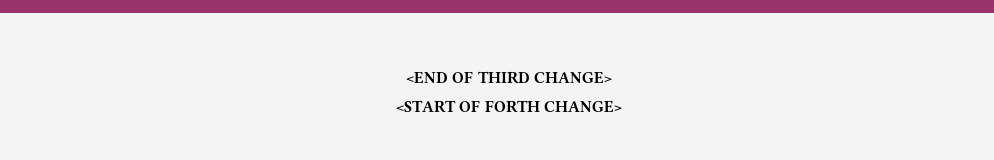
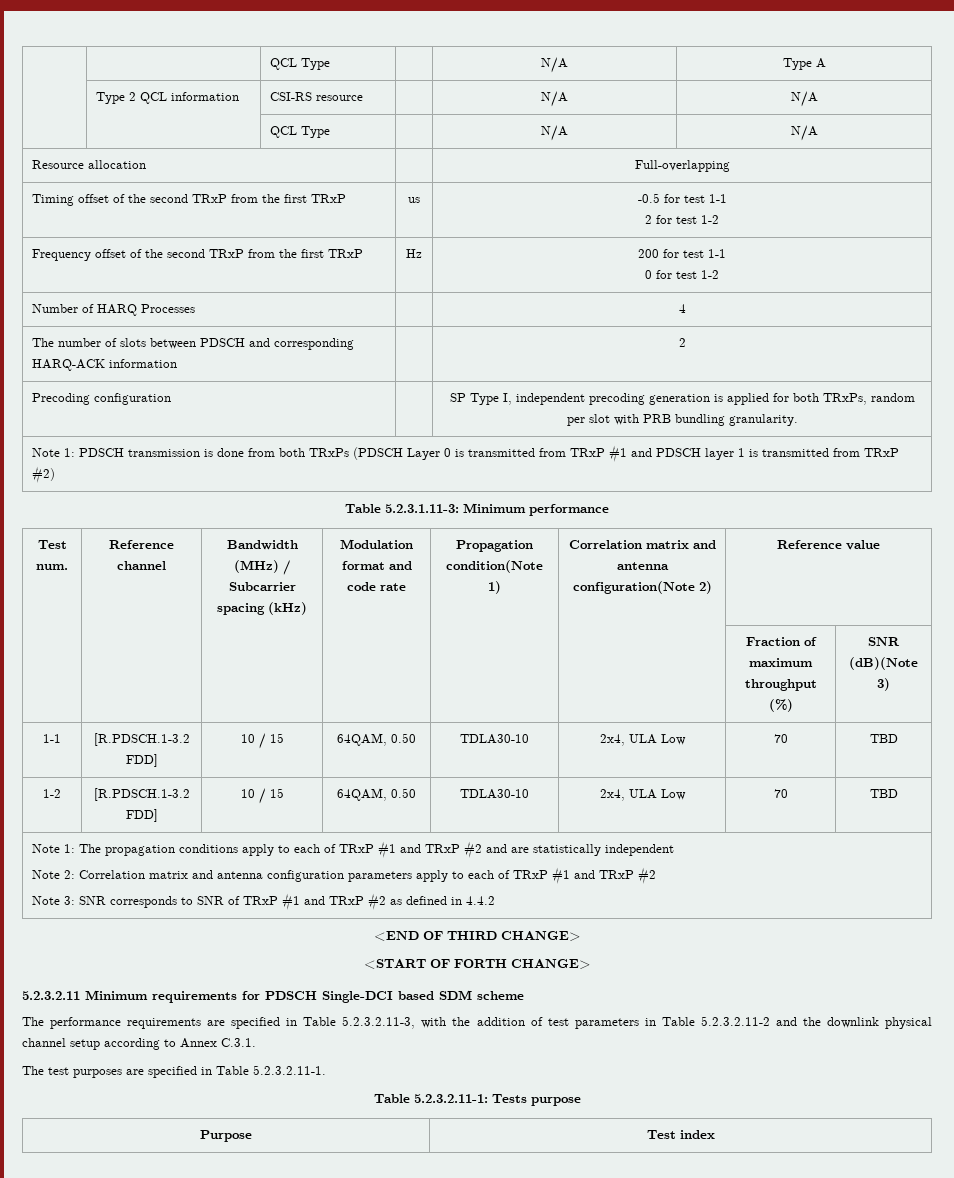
+ | | QCL Type | | N/A | Type A
+ | Type 2 QCL information | CSI-RS resource | | N/A | N/A
+ | | QCL Type | | N/A | N/A
+ Resource allocation | | Full-overlapping
+ Timing offset of the second TRxP from the first TRxP | us | -0.5 for test 1-1
+ 2 for test 1-2
+ Frequency offset of the second TRxP from the first TRxP | Hz | 200 for test 1-1
+ 0 for test 1-2
+ Number of HARQ Processes | | 4
+ The number of slots between PDSCH and corresponding HARQ-ACK information | | 2
+ Precoding configuration | | SP Type I, independent precoding generation is applied for both TRxPs, random per slot with PRB bundling granularity.
+ Note 1: PDSCH transmission is done from both TRxPs (PDSCH Layer 0 is transmitted from TRxP #1 and PDSCH layer 1 is transmitted from TRxP #2)
+ Table 5.2.3.1.11-3: Minimum performance
+ Test num. | Reference channel | Bandwidth (MHz) / Subcarrier spacing (kHz) | Modulation format and code rate | Propagation condition(Note 1) | Correlation matrix and antenna configuration(Note 2) | Reference value
+ | | | | | | Fraction of maximum throughput (%) | SNR (dB)(Note 3)
+ 1-1 | [R.PDSCH.1-3.2 FDD] | 10 / 15 | 64QAM, 0.50 | TDLA30-10 | 2x4, ULA Low | 70 | TBD
+ 1-2 | [R.PDSCH.1-3.2 FDD] | 10 / 15 | 64QAM, 0.50 | TDLA30-10 | 2x4, ULA Low | 70 | TBD
+ Note 1: The propagation conditions apply to each of TRxP #1 and TRxP #2 and are statistically independent
+ Note 2: Correlation matrix and antenna configuration parameters apply to each of TRxP #1 and TRxP #2
+ Note 3: SNR corresponds to SNR of TRxP #1 and TRxP #2 as defined in 4.4.2
+ 5.2.3.2.11 Minimum requirements for PDSCH Single-DCI based SDM scheme
+ The performance requirements are specified in Table 5.2.3.2.11-3, with the addition of test parameters in Table 5.2.3.2.11-2 and the downlink physical channel setup according to Annex C.3.1.
+ The test purposes are specified in Table 5.2.3.2.11-1.
+ Table 5.2.3.2.11-1: Tests purpose
+ Purpose | Test index

